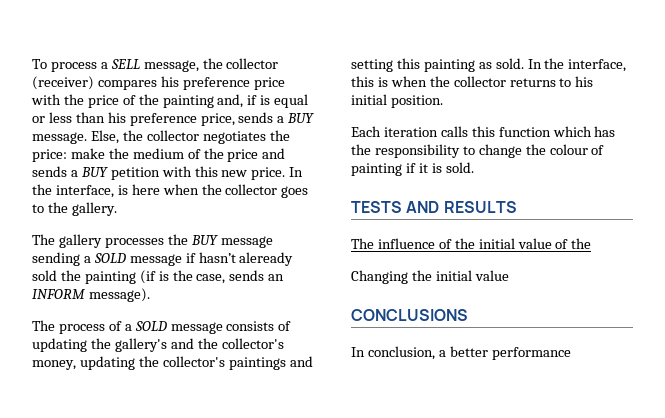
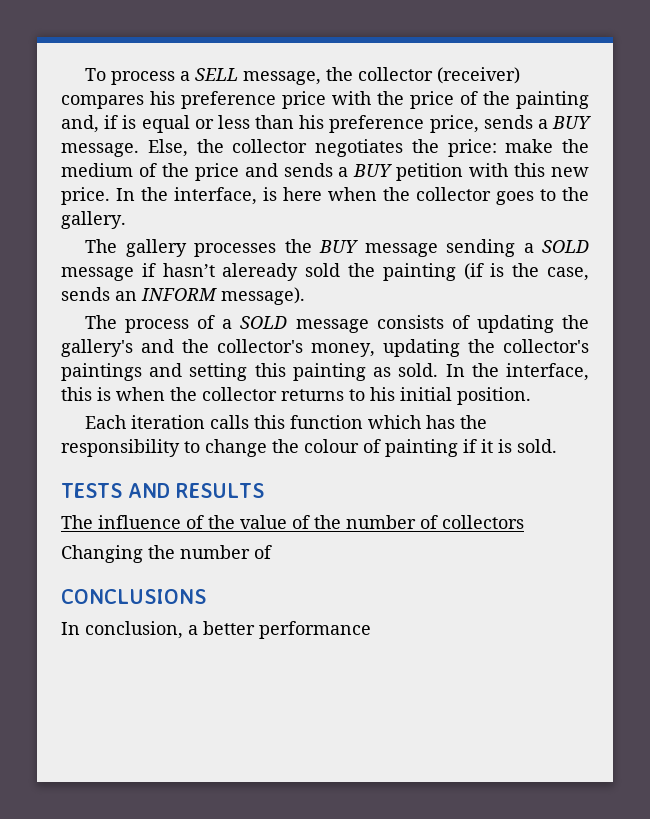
- The influence of the initial value of the
+ The influence of the value of the number of collectors
- Changing the initial value
+ Changing the number of

